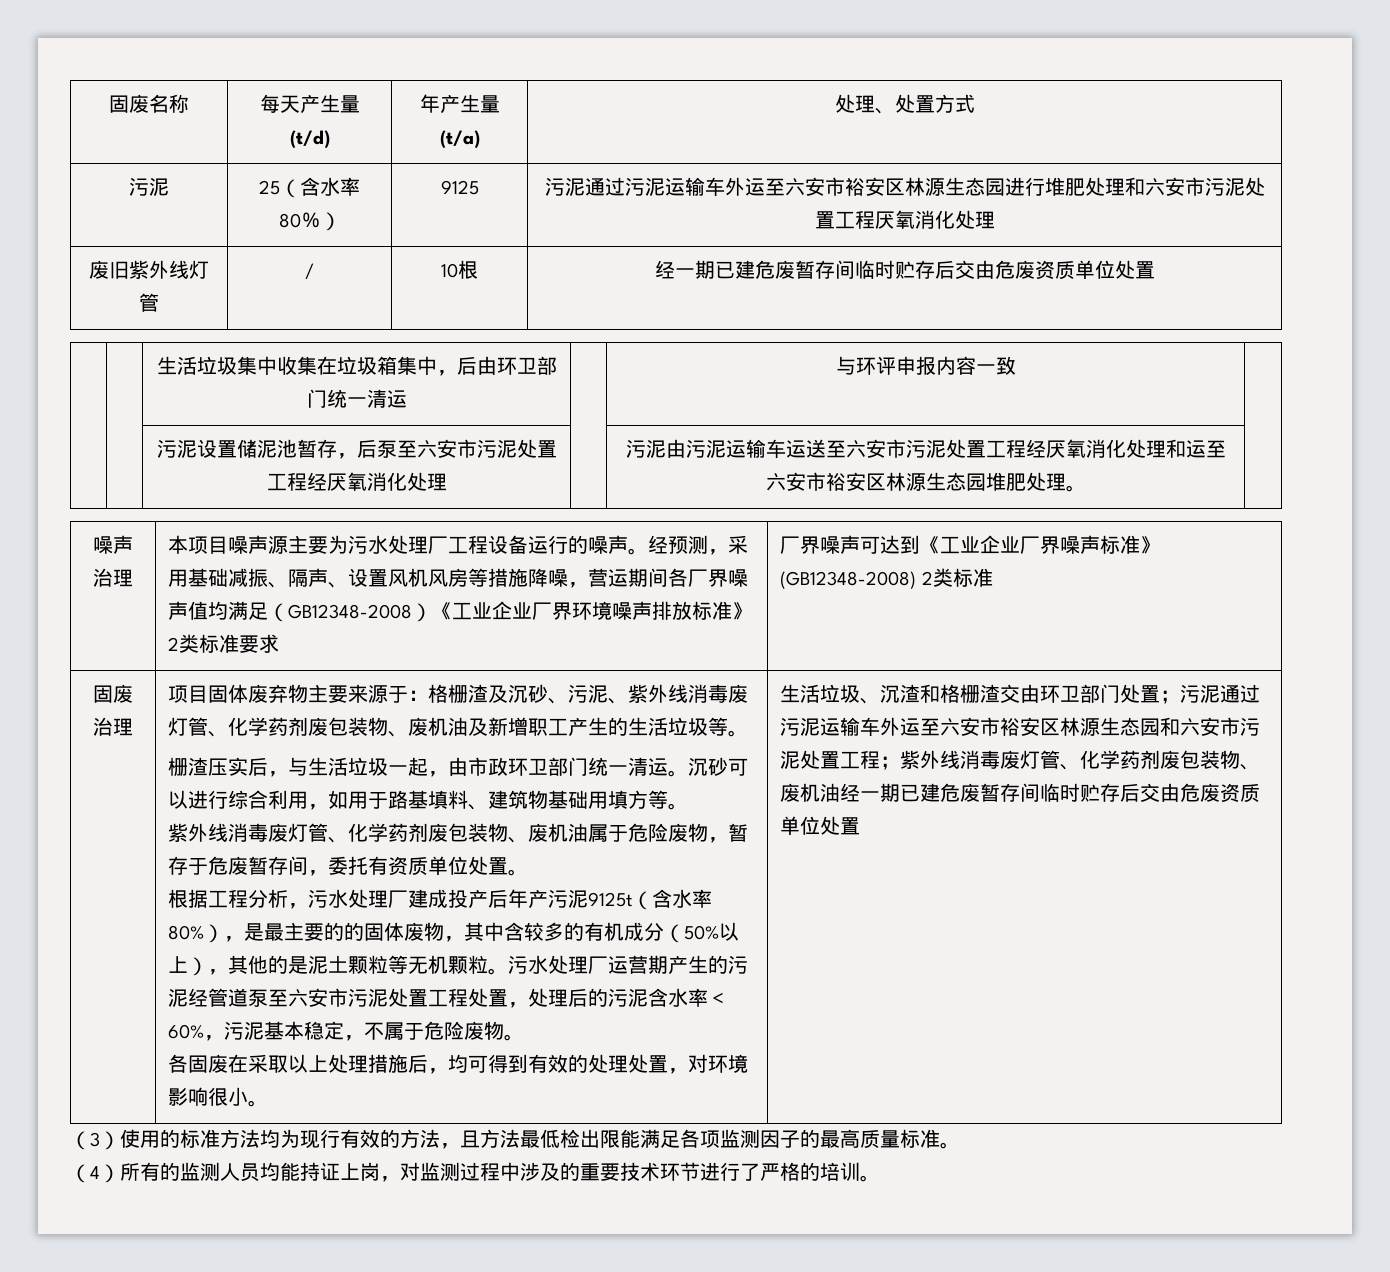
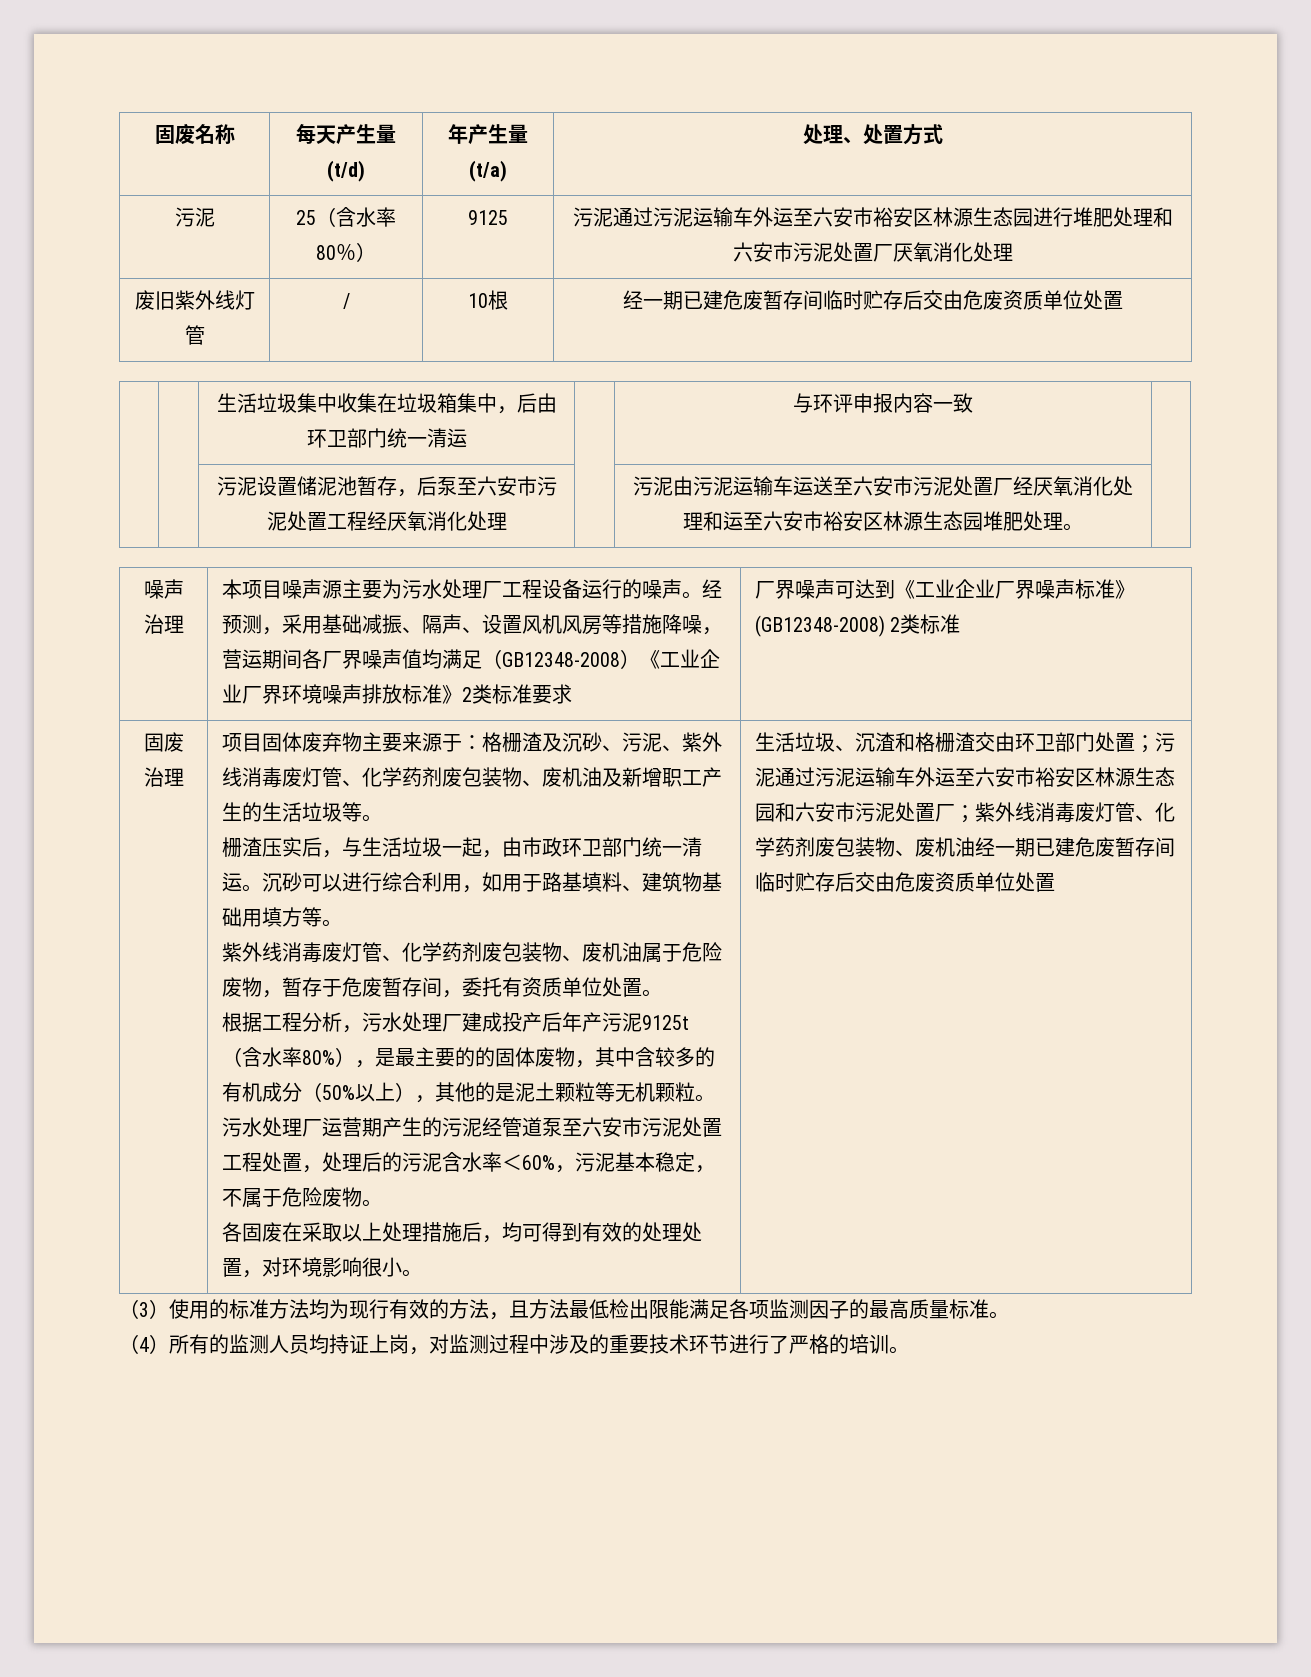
- 污泥 | 25（含水率80％） | 9125 | 污泥通过污泥运输车外运至六安市裕安区林源生态园进行堆肥处理和六安市污泥处置工程厌氧消化处理
+ 污泥 | 25（含水率80％） | 9125 | 污泥通过污泥运输车外运至六安市裕安区林源生态园进行堆肥处理和六安市污泥处置厂厌氧消化处理
- | | 污泥设置储泥池暂存，后泵至六安市污泥处置工程经厌氧消化处理 | | 污泥由污泥运输车运送至六安市污泥处置工程经厌氧消化处理和运至六安市裕安区林源生态园堆肥处理。 |
+ | | 污泥设置储泥池暂存，后泵至六安市污泥处置工程经厌氧消化处理 | | 污泥由污泥运输车运送至六安市污泥处置厂经厌氧消化处理和运至六安市裕安区林源生态园堆肥处理。 |
- 生活垃圾、沉渣和格栅渣交由环卫部门处置；污泥通过污泥运输车外运至六安市裕安区林源生态园和六安市污泥处置工程；紫外线消毒废灯管、化学药剂废包装物、废机油经一期已建危废暂存间临时贮存后交由危废资质单位处置
+ 生活垃圾、沉渣和格栅渣交由环卫部门处置；污泥通过污泥运输车外运至六安市裕安区林源生态园和六安市污泥处置厂；紫外线消毒废灯管、化学药剂废包装物、废机油经一期已建危废暂存间临时贮存后交由危废资质单位处置
- （4）所有的监测人员均能持证上岗，对监测过程中涉及的重要技术环节进行了严格的培训。
+ （4）所有的监测人员均持证上岗，对监测过程中涉及的重要技术环节进行了严格的培训。

